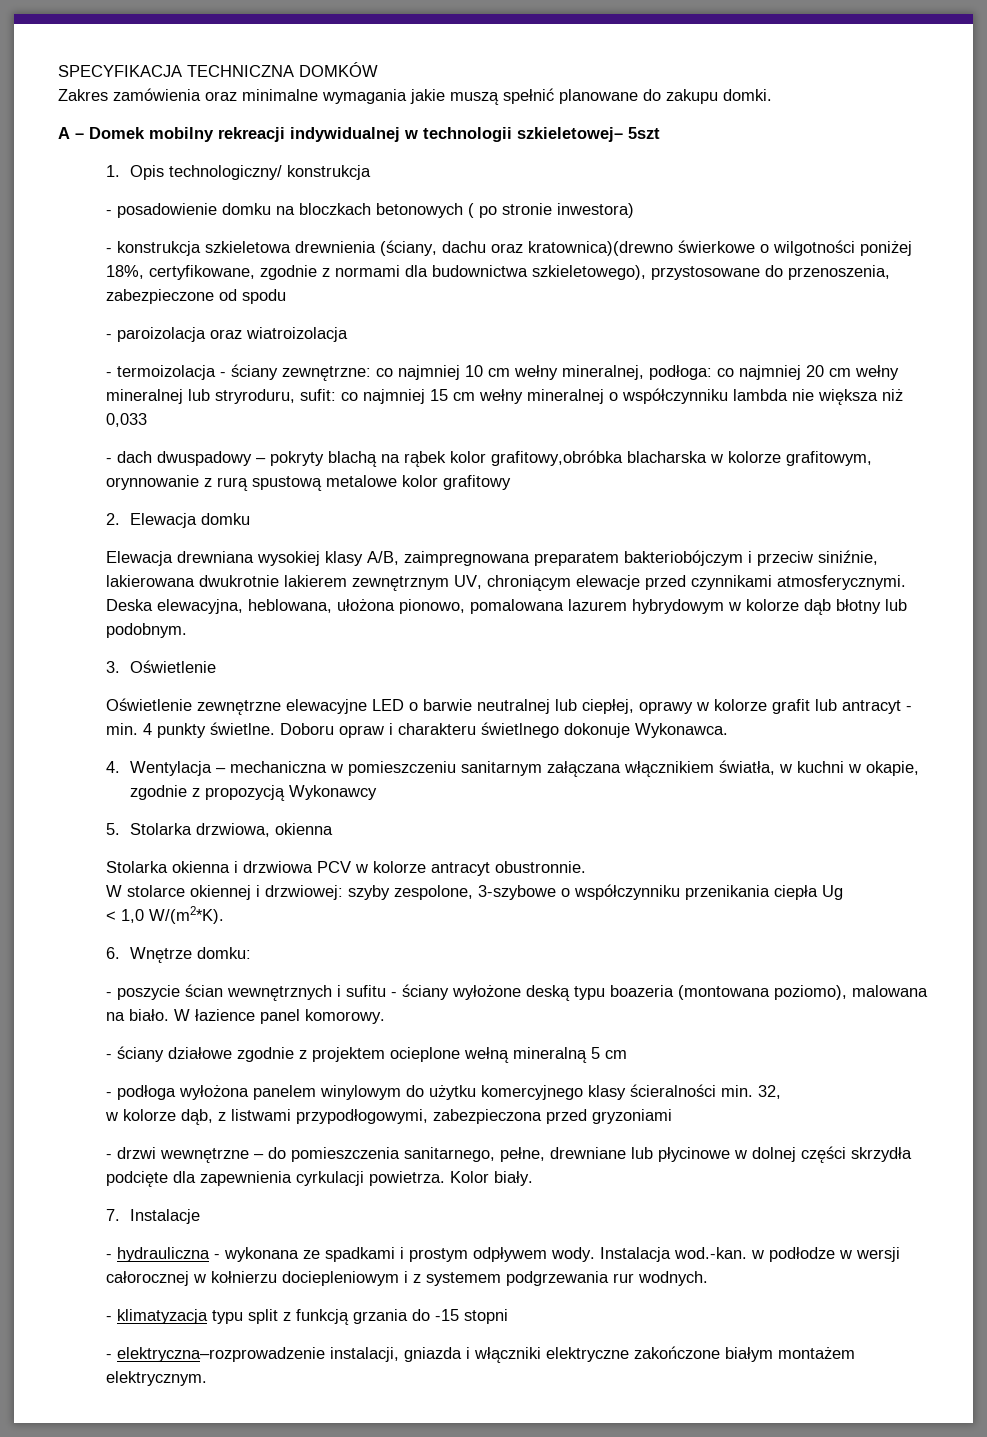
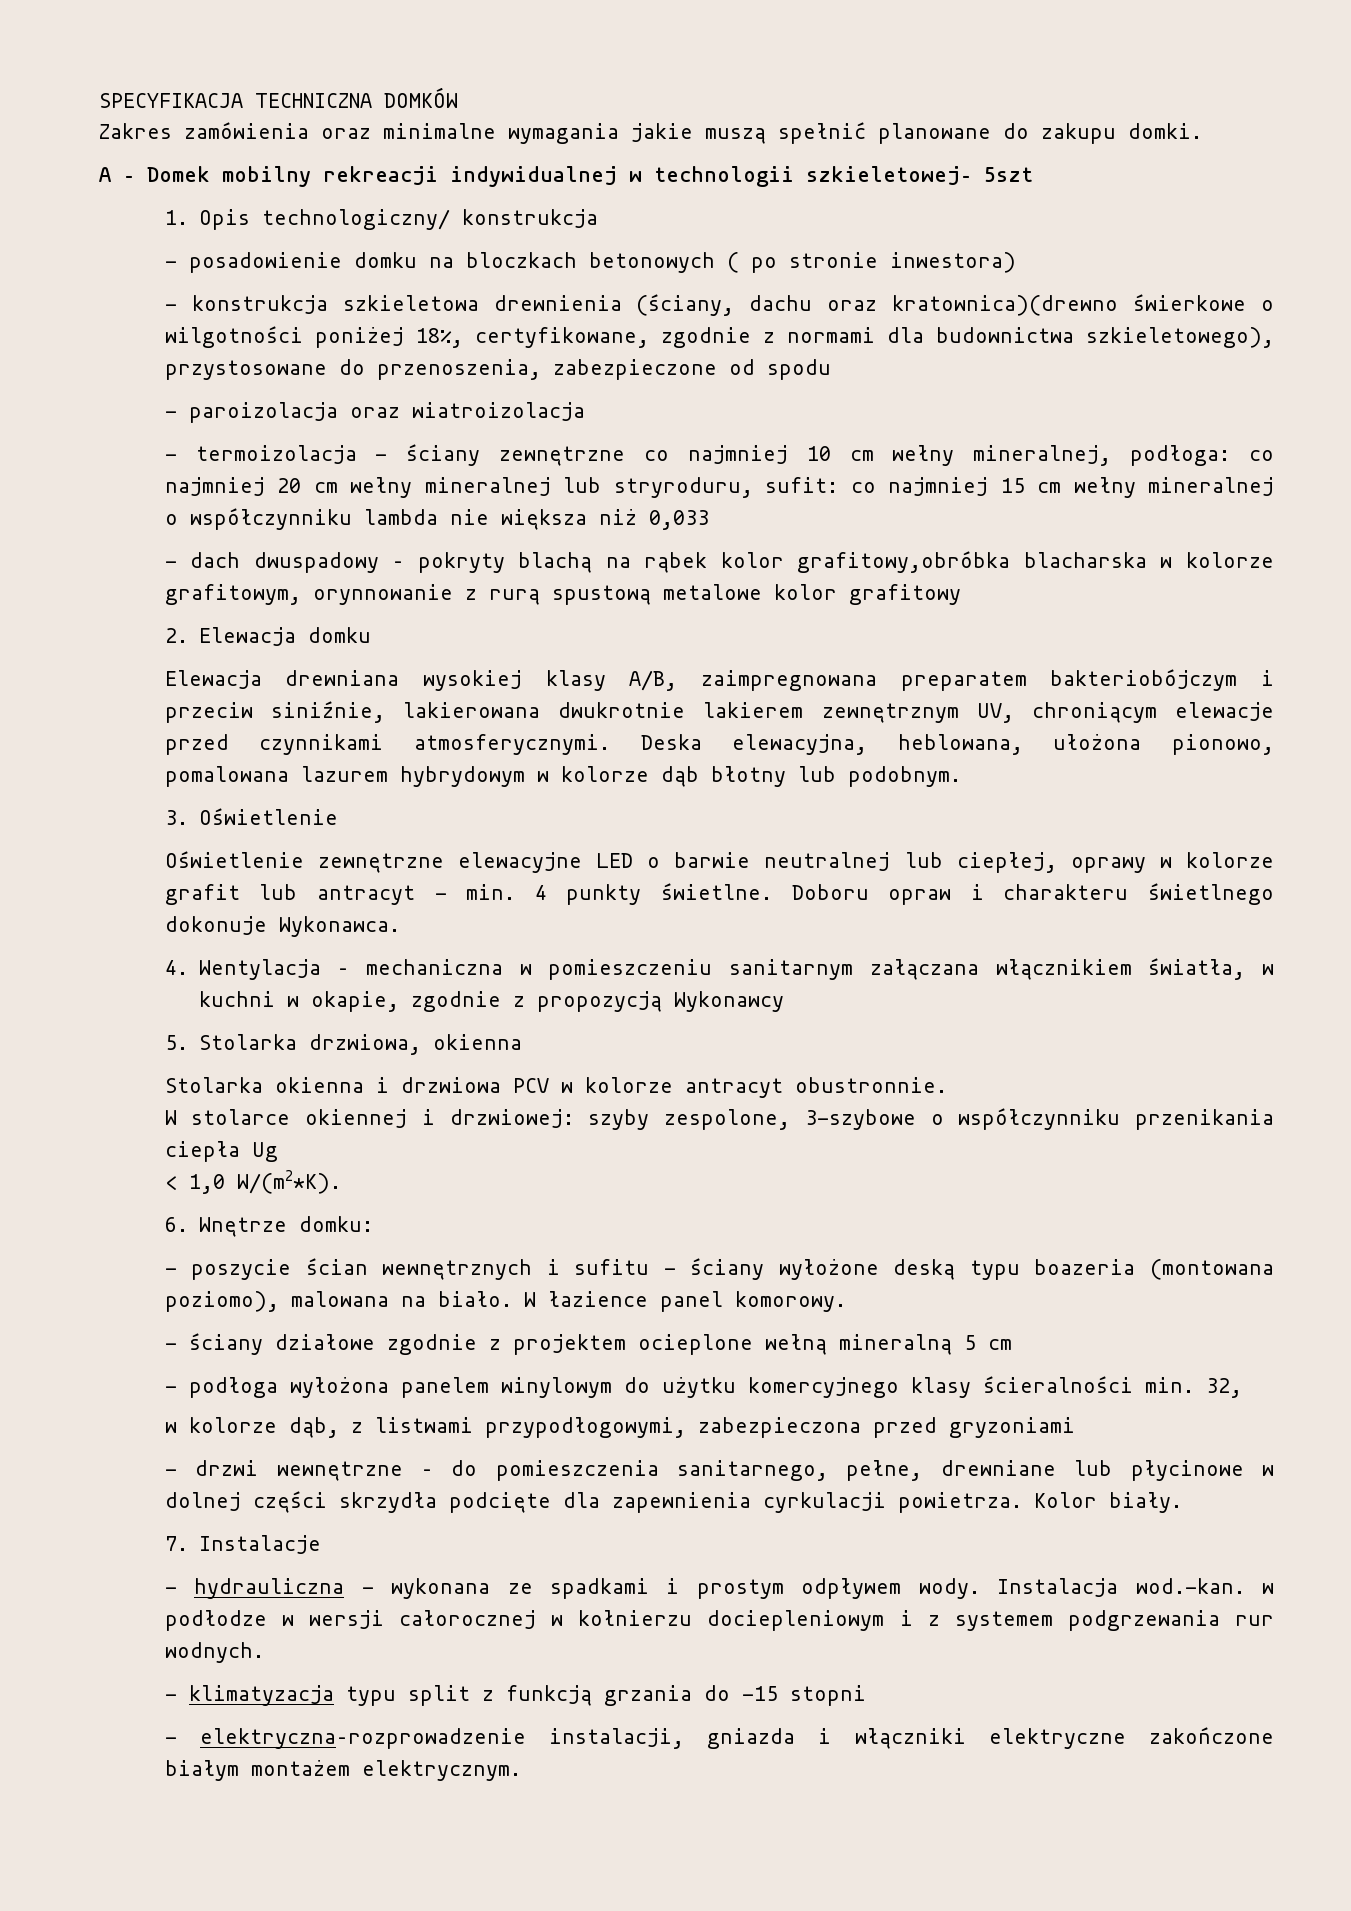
- - termoizolacja - ściany zewnętrzne: co najmniej 10 cm wełny mineralnej, podłoga: co najmniej 20 cm wełny mineralnej lub stryroduru, sufit: co najmniej 15 cm wełny mineralnej o współczynniku lambda nie większa niż 0,033
+ - termoizolacja - ściany zewnętrzne co najmniej 10 cm wełny mineralnej, podłoga: co najmniej 20 cm wełny mineralnej lub stryroduru, sufit: co najmniej 15 cm wełny mineralnej o współczynniku lambda nie większa niż 0,033

